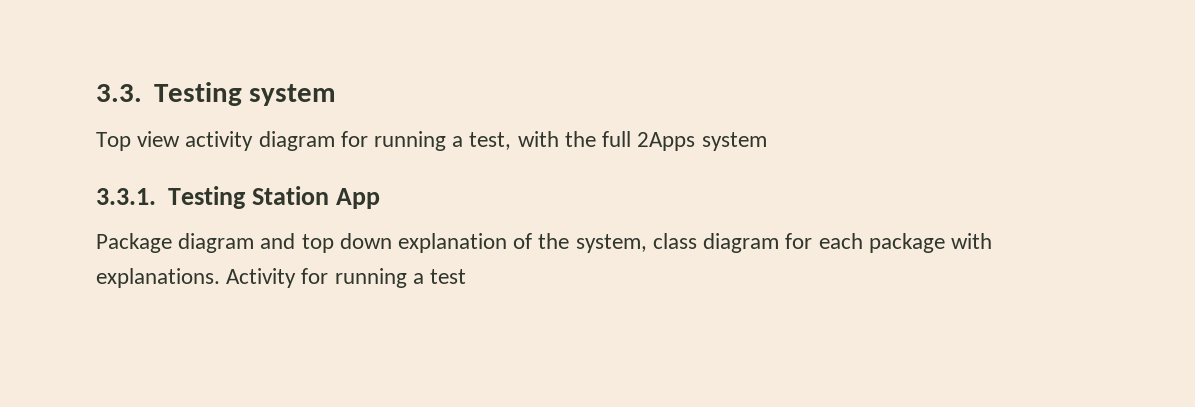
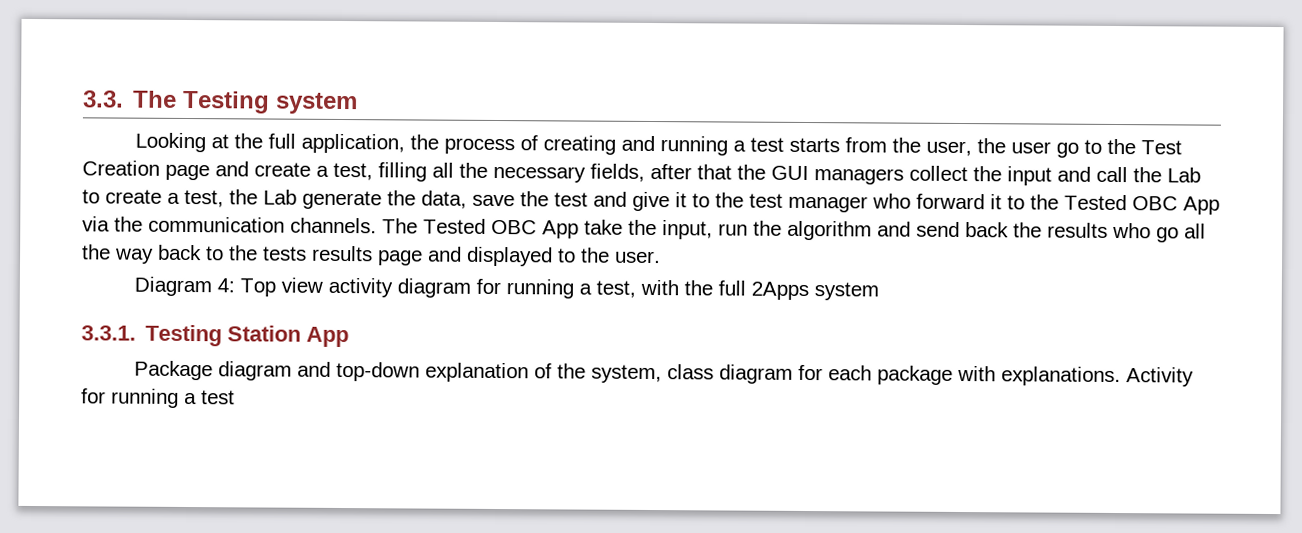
- 3.3. Testing system
+ 3.3. The Testing system
- Top view activity diagram for running a test, with the full 2Apps system
+ Looking at the full application, the process of creating and running a test starts from the user, the user go to the Test Creation page and create a test, filling all the necessary fields, after that the GUI managers collect the input and call the Lab to create a test, the Lab generate the data, save the test and give it to the test manager who forward it to the Tested OBC App via the communication channels. The Tested OBC App take the input, run the algorithm and send back the results who go all the way back to the tests results page and displayed to the user.
+ Diagram 4: Top view activity diagram for running a test, with the full 2Apps system
- Package diagram and top down explanation of the system, class diagram for each package with explanations.
+ Package diagram and top-down explanation of the system, class diagram for each package with explanations.

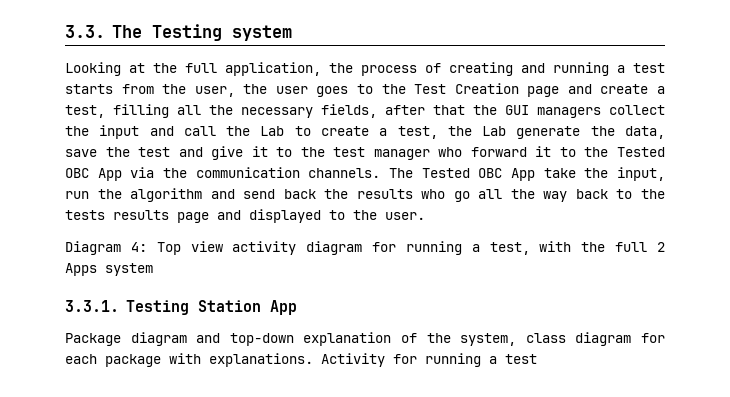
- Looking at the full application, the process of creating and running a test starts from the user, the user go to the Test Creation page and create a test, filling all the necessary fields, after that the GUI managers collect the input and call the Lab to create a test, the Lab generate the data, save the test and give it to the test manager who forward it to the Tested OBC App via the communication channels.
+ Looking at the full application, the process of creating and running a test starts from the user, the user goes to the Test Creation page and create a test, filling all the necessary fields, after that the GUI managers collect the input and call the Lab to create a test, the Lab generate the data, save the test and give it to the test manager who forward it to the Tested OBC App via the communication channels.
- Diagram 4: Top view activity diagram for running a test, with the full 2Apps system
+ Diagram 4: Top view activity diagram for running a test, with the full 2 Apps system

